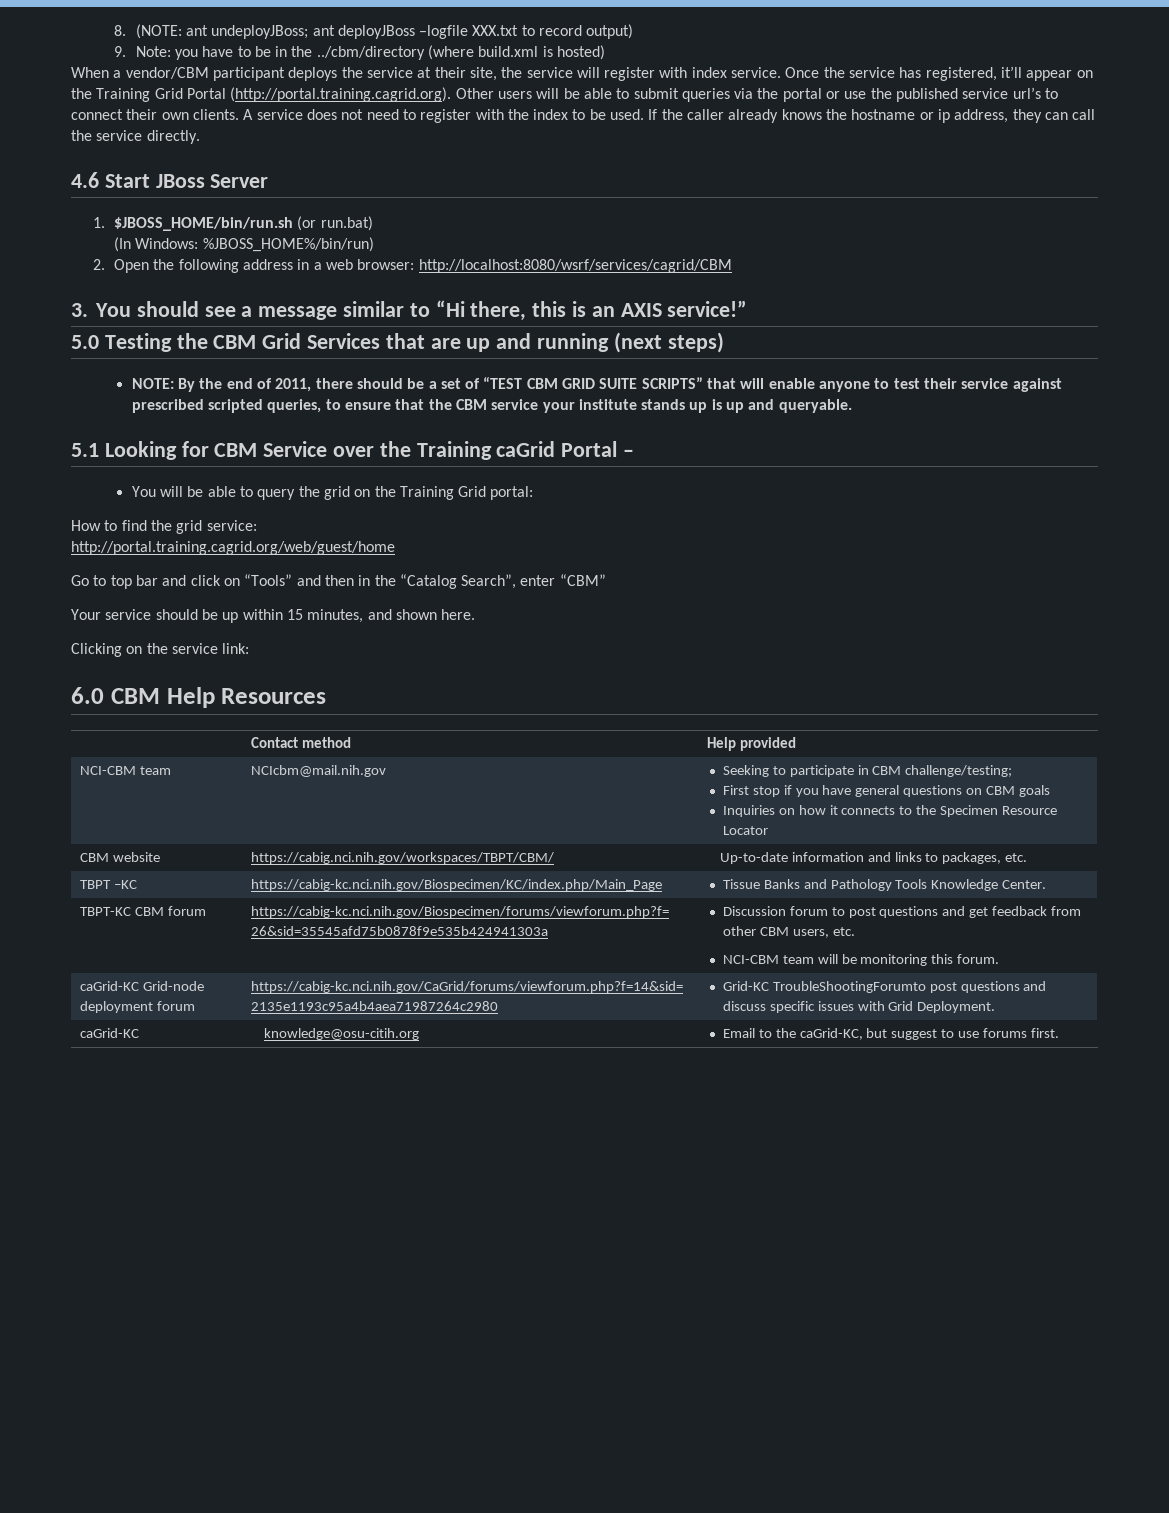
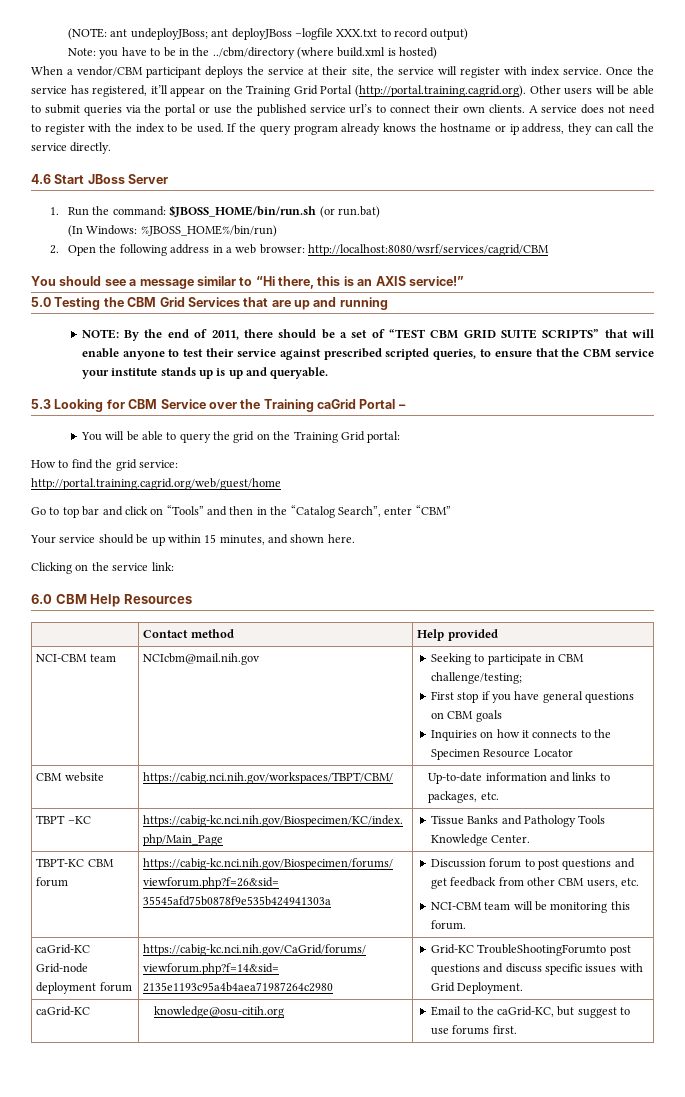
- 8. (NOTE: ant undeployJBoss; ant deployJBoss –logfile XXX.txt to record output)
+ (NOTE: ant undeployJBoss; ant deployJBoss –logfile XXX.txt to record output)
- 9. Note: you have to be in the ../cbm/directory (where build.xml is hosted)
+ Note: you have to be in the ../cbm/directory (where build.xml is hosted)
- If the caller already knows the hostname or ip address, they can call the service directly.
+ If the query program already knows the hostname or ip address, they can call the service directly.
- 1. $JBOSS_HOME/bin/run.sh (or run.bat)
+ 1. Run the command: $JBOSS_HOME/bin/run.sh (or run.bat)
- 3. You should see a message similar to “Hi there, this is an AXIS service!”
+ You should see a message similar to “Hi there, this is an AXIS service!”
- 5.0 Testing the CBM Grid Services that are up and running (next steps)
+ 5.0 Testing the CBM Grid Services that are up and running
- 5.1 Looking for CBM Service over the Training caGrid Portal –
+ 5.3 Looking for CBM Service over the Training caGrid Portal –

